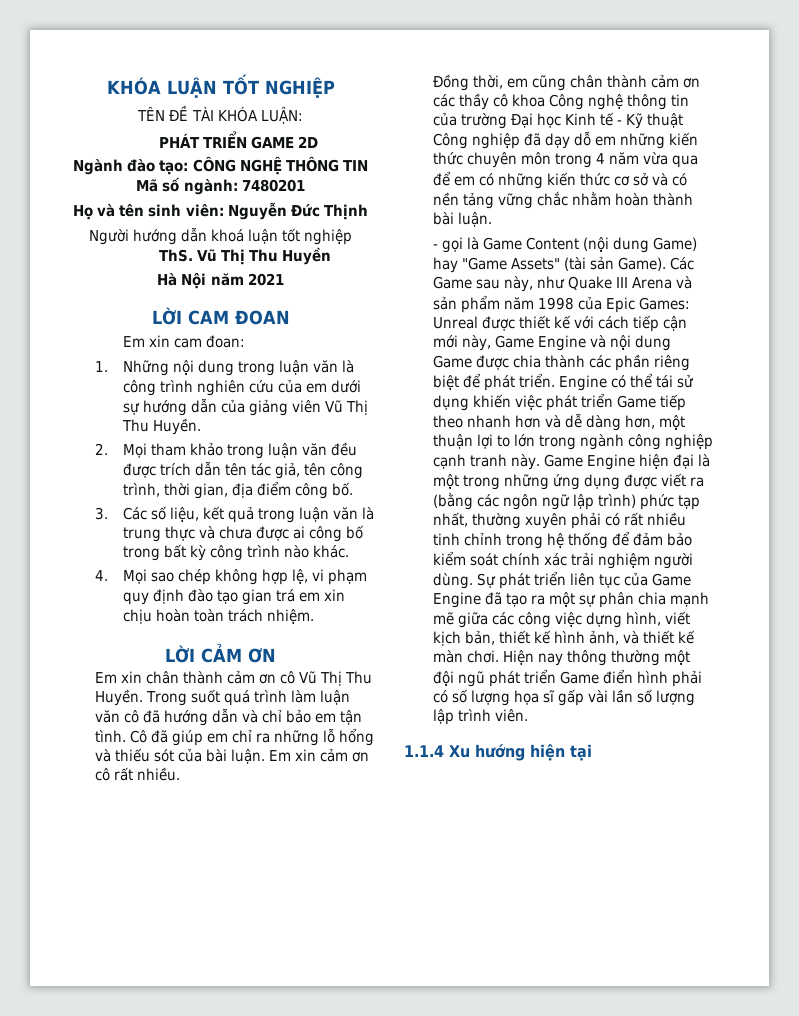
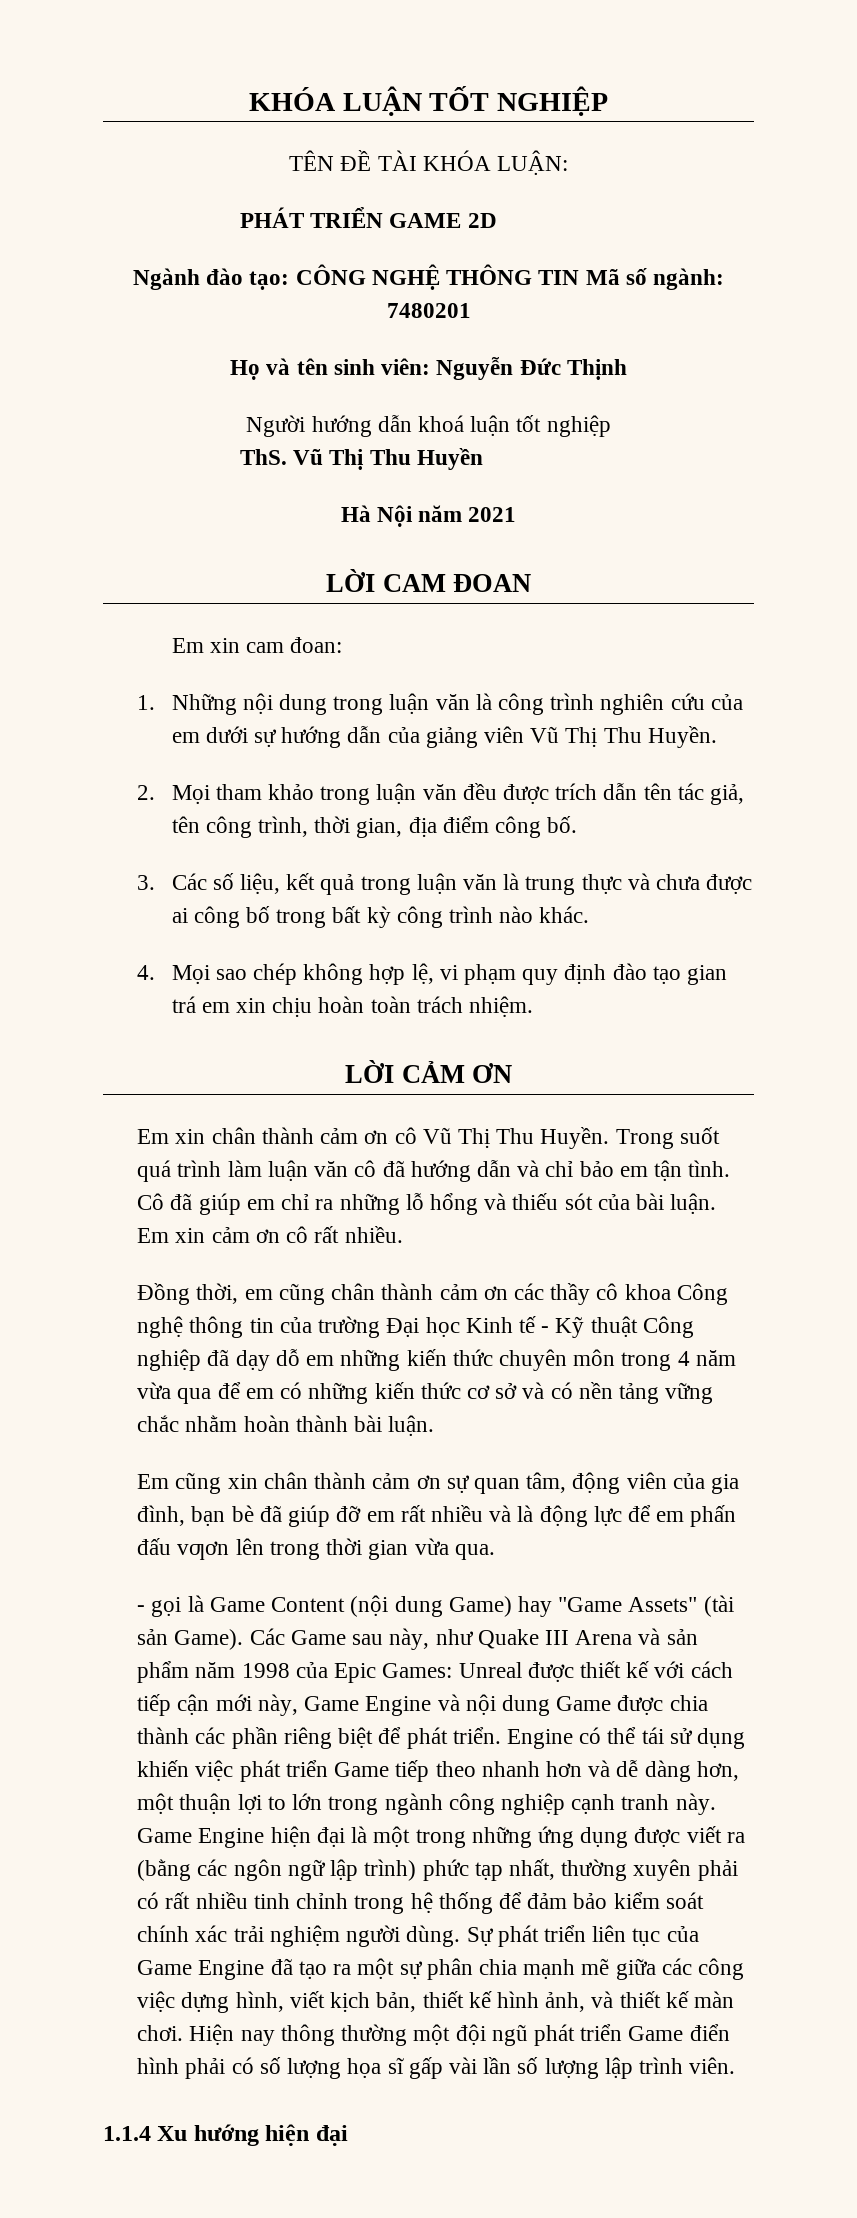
+ Em cũng xin chân thành cảm ơn sự quan tâm, động viên của gia đình, bạn bè đã giúp đỡ em rất nhiều và là động lực để em phấn đấu vƣơn lên trong thời gian vừa qua.
- 1.1.4 Xu hướng hiện tại
+ 1.1.4 Xu hướng hiện đại

